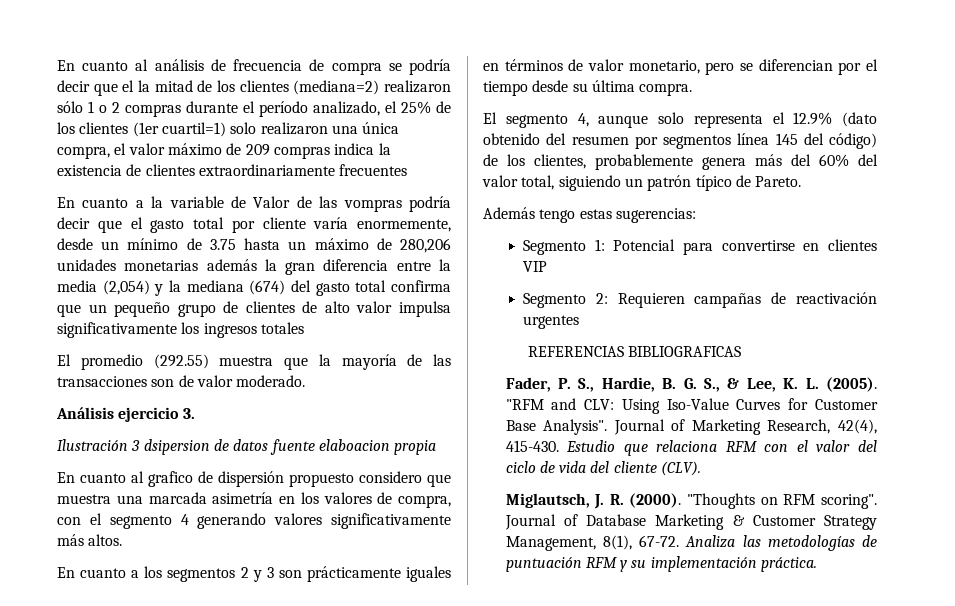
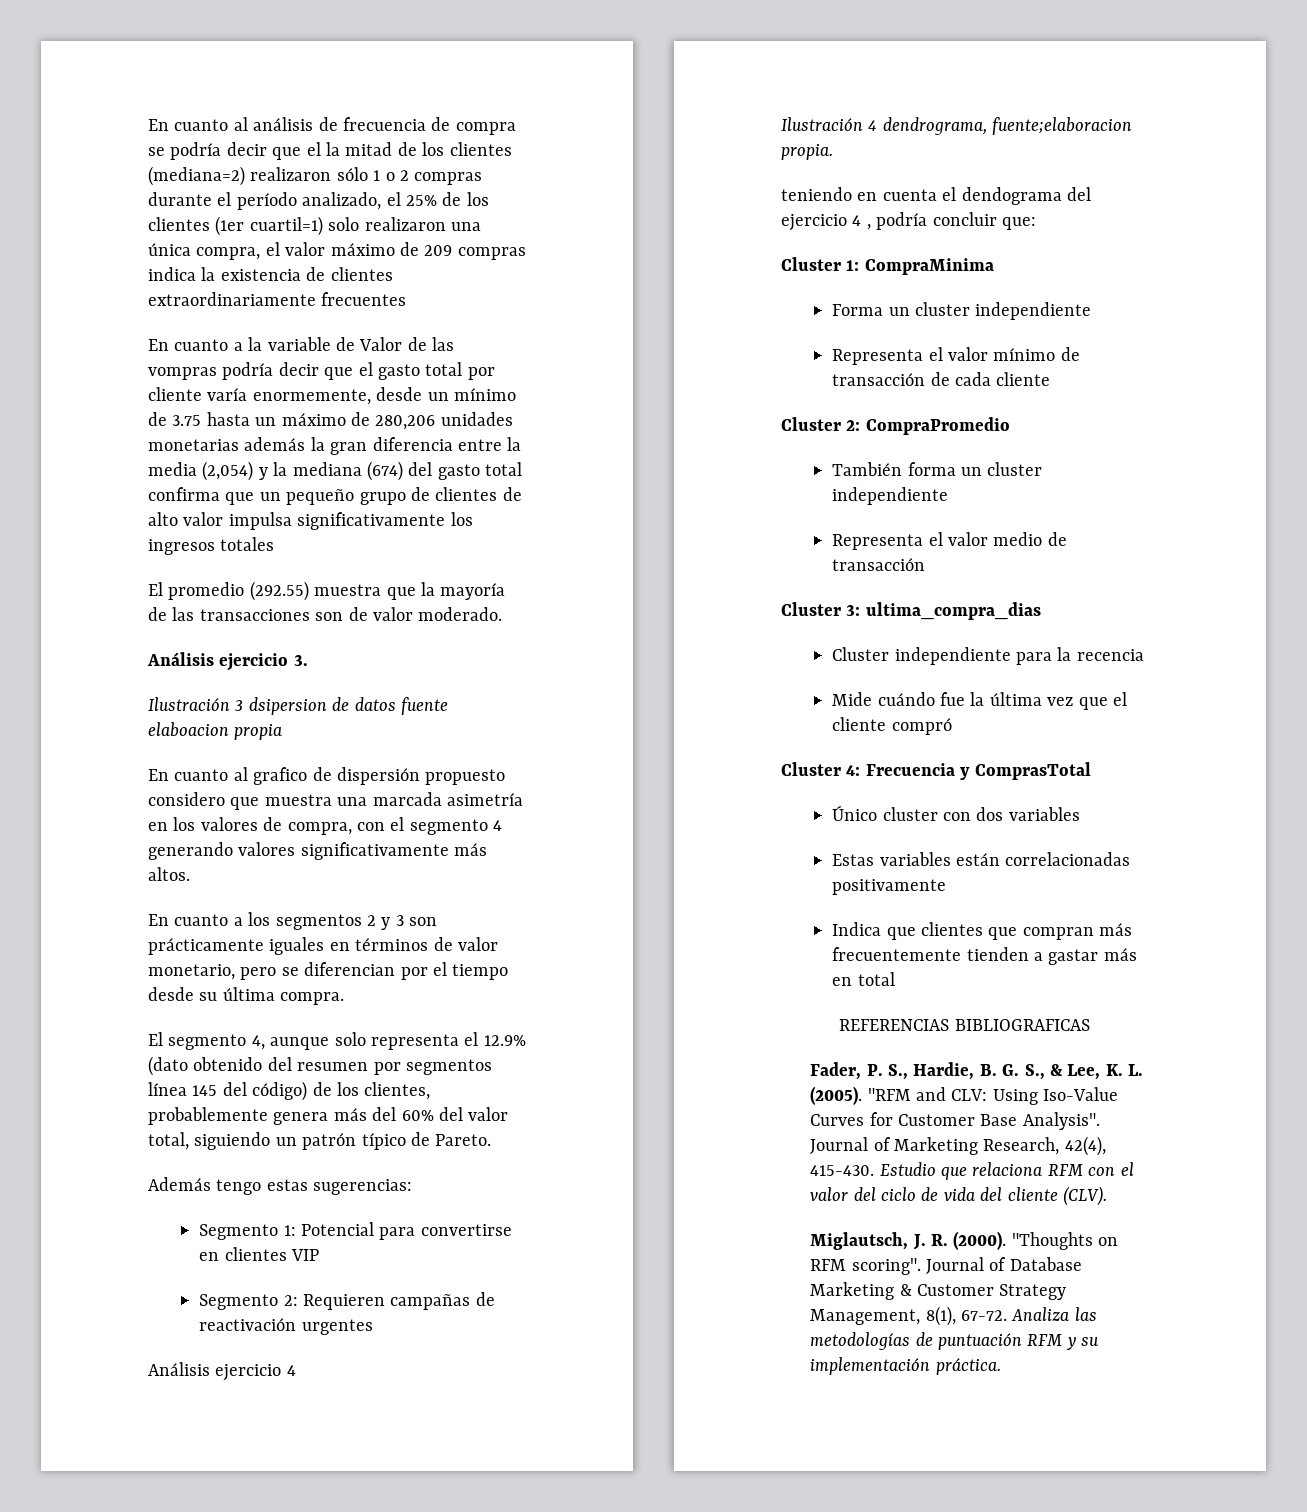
+ Análisis ejercicio 4
+ Ilustración 4 dendrograma, fuente;elaboracion propia.
+ teniendo en cuenta el dendograma del ejercicio 4 , podría concluir que:
+ Cluster 1: CompraMinima
+ Forma un cluster independiente
+ Representa el valor mínimo de transacción de cada cliente
+ Cluster 2: CompraPromedio
+ También forma un cluster independiente
+ Representa el valor medio de transacción
+ Cluster 3: ultima_compra_dias
+ Cluster independiente para la recencia
+ Mide cuándo fue la última vez que el cliente compró
+ Cluster 4: Frecuencia y ComprasTotal
+ Único cluster con dos variables
+ Estas variables están correlacionadas positivamente
+ Indica que clientes que compran más frecuentemente tienden a gastar más en total

